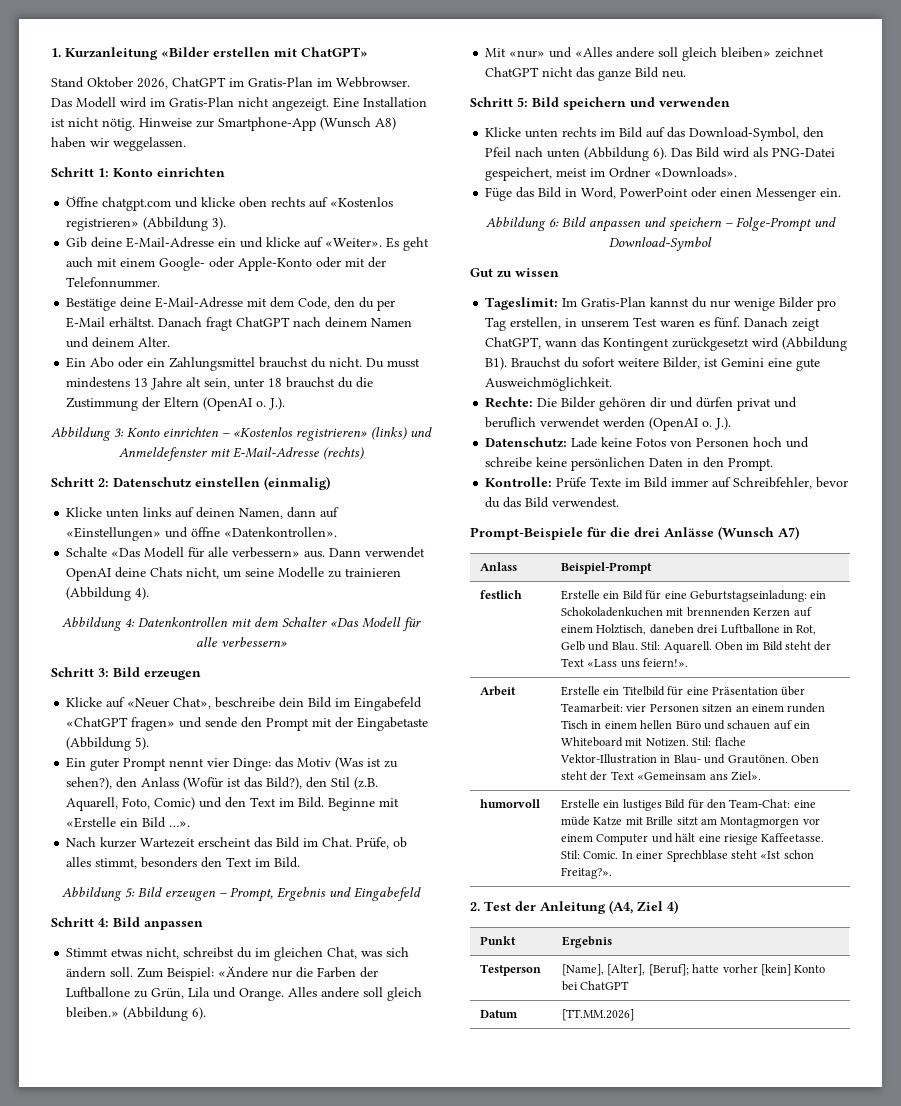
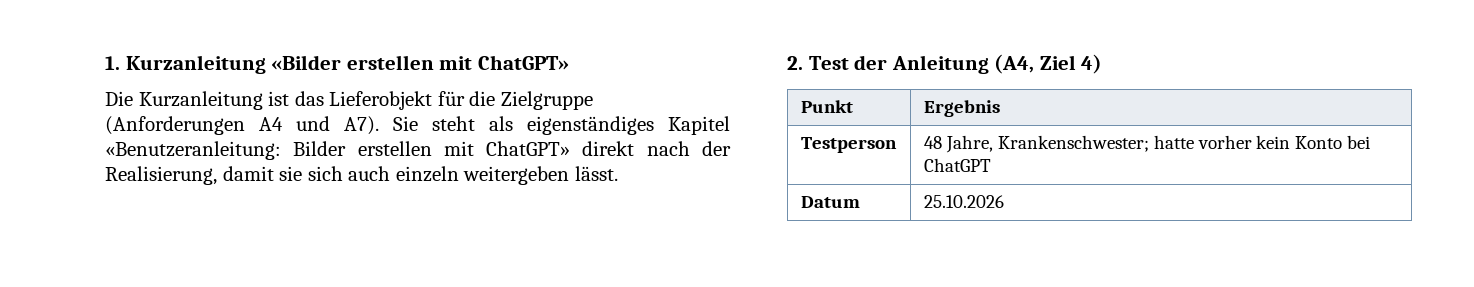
- Stand Oktober 2026, ChatGPT im Gratis-Plan im Webbrowser. Das Modell wird im Gratis-Plan nicht angezeigt. Eine Installation ist nicht nötig. Hinweise zur Smartphone-App (Wunsch A8) haben wir weggelassen.
- Schritt 1: Konto einrichten
- Öffne chatgpt.com und klicke oben rechts auf «Kostenlos registrieren» (Abbildung 3).
- Gib deine E-Mail-Adresse ein und klicke auf «Weiter». Es geht auch mit einem Google- oder Apple-Konto oder mit der Telefonnummer.
- Bestätige deine E-Mail-Adresse mit dem Code, den du per E-Mail erhältst. Danach fragt ChatGPT nach deinem Namen und deinem Alter.
- Ein Abo oder ein Zahlungsmittel brauchst du nicht. Du musst mindestens 13 Jahre alt sein, unter 18 brauchst du die Zustimmung der Eltern (OpenAI o. J.).
- Abbildung 3: Konto einrichten – «Kostenlos registrieren» (links) und Anmeldefenster mit E-Mail-Adresse (rechts)
- Schritt 2: Datenschutz einstellen (einmalig)
- Klicke unten links auf deinen Namen, dann auf «Einstellungen» und öffne «Datenkontrollen».
- Schalte «Das Modell für alle verbessern» aus. Dann verwendet OpenAI deine Chats nicht, um seine Modelle zu trainieren (Abbildung 4).
- Abbildung 4: Datenkontrollen mit dem Schalter «Das Modell für alle verbessern»
- Schritt 3: Bild erzeugen
- Klicke auf «Neuer Chat», beschreibe dein Bild im Eingabefeld «ChatGPT fragen» und sende den Prompt mit der Eingabetaste (Abbildung 5).
- Ein guter Prompt nennt vier Dinge: das Motiv (Was ist zu sehen?), den Anlass (Wofür ist das Bild?), den Stil (z.B. Aquarell, Foto, Comic) und den Text im Bild. Beginne mit «Erstelle ein Bild …».
- Nach kurzer Wartezeit erscheint das Bild im Chat. Prüfe, ob alles stimmt, besonders den Text im Bild.
- Abbildung 5: Bild erzeugen – Prompt, Ergebnis und Eingabefeld
- Schritt 4: Bild anpassen
- Stimmt etwas nicht, schreibst du im gleichen Chat, was sich ändern soll. Zum Beispiel: «Ändere nur die Farben der Luftballone zu Grün, Lila und Orange. Alles andere soll gleich bleiben.» (Abbildung 6).
- Mit «nur» und «Alles andere soll gleich bleiben» zeichnet ChatGPT nicht das ganze Bild neu.
- Schritt 5: Bild speichern und verwenden
- Klicke unten rechts im Bild auf das Download-Symbol, den Pfeil nach unten (Abbildung 6). Das Bild wird als PNG-Datei gespeichert, meist im Ordner «Downloads».
- Füge das Bild in Word, PowerPoint oder einen Messenger ein.
- Abbildung 6: Bild anpassen und speichern – Folge-Prompt und Download-Symbol
- Gut zu wissen
- Tageslimit: Im Gratis-Plan kannst du nur wenige Bilder pro Tag erstellen, in unserem Test waren es fünf. Danach zeigt ChatGPT, wann das Kontingent zurückgesetzt wird (Abbildung B1). Brauchst du sofort weitere Bilder, ist Gemini eine gute Ausweichmöglichkeit.
- Rechte: Die Bilder gehören dir und dürfen privat und beruflich verwendet werden (OpenAI o. J.).
- Datenschutz: Lade keine Fotos von Personen hoch und schreibe keine persönlichen Daten in den Prompt.
- Kontrolle: Prüfe Texte im Bild immer auf Schreibfehler, bevor du das Bild verwendest.
- Prompt-Beispiele für die drei Anlässe (Wunsch A7)
- Anlass | Beispiel-Prompt
- festlich | Erstelle ein Bild für eine Geburtstagseinladung: ein Schokoladenkuchen mit brennenden Kerzen auf einem Holztisch, daneben drei Luftballone in Rot, Gelb und Blau. Stil: Aquarell. Oben im Bild steht der Text «Lass uns feiern!».
- Arbeit | Erstelle ein Titelbild für eine Präsentation über Teamarbeit: vier Personen sitzen an einem runden Tisch in einem hellen Büro und schauen auf ein Whiteboard mit Notizen. Stil: flache Vektor-Illustration in Blau- und Grautönen. Oben steht der Text «Gemeinsam ans Ziel».
- humorvoll | Erstelle ein lustiges Bild für den Team-Chat: eine müde Katze mit Brille sitzt am Montagmorgen vor einem Computer und hält eine riesige Kaffeetasse. Stil: Comic. In einer Sprechblase steht «Ist schon Freitag?».
+ Die Kurzanleitung ist das Lieferobjekt für die Zielgruppe (Anforderungen A4 und A7). Sie steht als eigenständiges Kapitel «Benutzeranleitung: Bilder erstellen mit ChatGPT» direkt nach der Realisierung, damit sie sich auch einzeln weitergeben lässt.
- Testperson | [Name], [Alter], [Beruf]; hatte vorher [kein] Konto bei ChatGPT
+ Testperson | 48 Jahre, Krankenschwester; hatte vorher kein Konto bei ChatGPT
- Datum | [TT.MM.2026]
+ Datum | 25.10.2026

